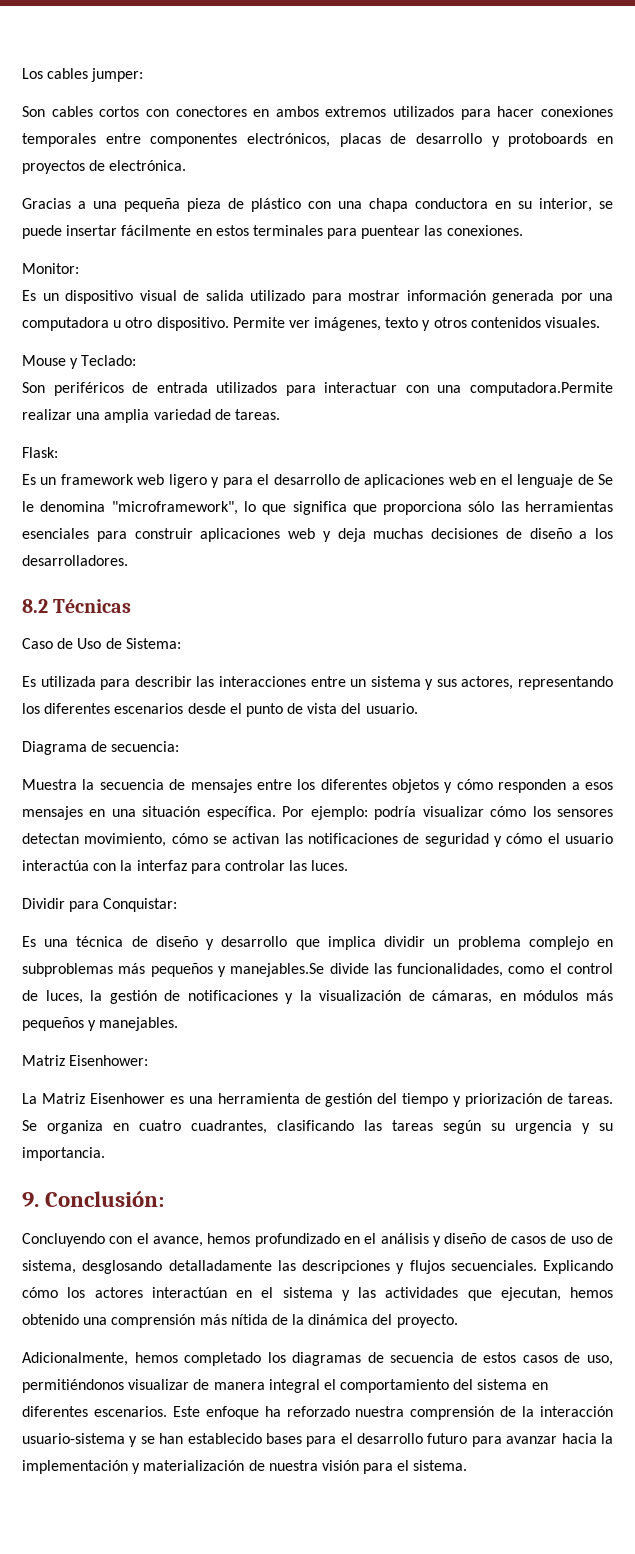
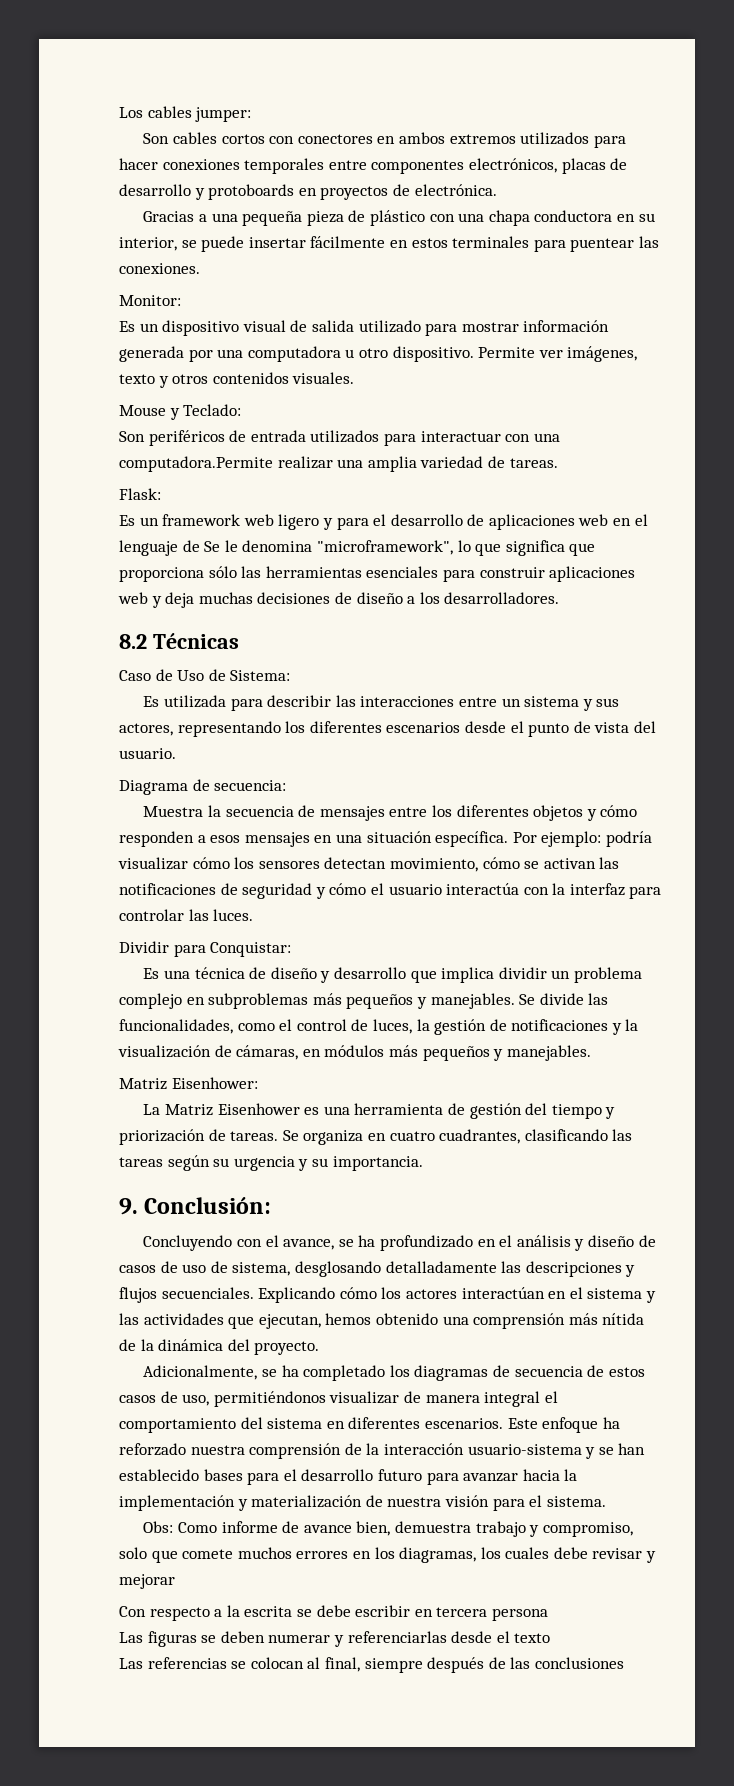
- Es una técnica de diseño y desarrollo que implica dividir un problema complejo en subproblemas más pequeños y manejables.Se divide las funcionalidades, como el control de luces, la gestión de notificaciones y la visualización de cámaras, en módulos más pequeños y manejables.
+ Es una técnica de diseño y desarrollo que implica dividir un problema complejo en subproblemas más pequeños y manejables. Se divide las funcionalidades, como el control de luces, la gestión de notificaciones y la visualización de cámaras, en módulos más pequeños y manejables.
- Concluyendo con el avance, hemos profundizado en el análisis y diseño de casos de uso de sistema, desglosando detalladamente las descripciones y flujos secuenciales.
+ Concluyendo con el avance, se ha profundizado en el análisis y diseño de casos de uso de sistema, desglosando detalladamente las descripciones y flujos secuenciales.
- Adicionalmente, hemos completado los diagramas de secuencia de estos casos de uso, permitiéndonos visualizar de manera integral el comportamiento del sistema en diferentes escenarios.
+ Adicionalmente, se ha completado los diagramas de secuencia de estos casos de uso, permitiéndonos visualizar de manera integral el comportamiento del sistema en diferentes escenarios.
+ Obs: Como informe de avance bien, demuestra trabajo y compromiso, solo que comete muchos errores en los diagramas, los cuales debe revisar y mejorar
+ Con respecto a la escrita se debe escribir en tercera persona
+ Las figuras se deben numerar y referenciarlas desde el texto
+ Las referencias se colocan al final, siempre después de las conclusiones

